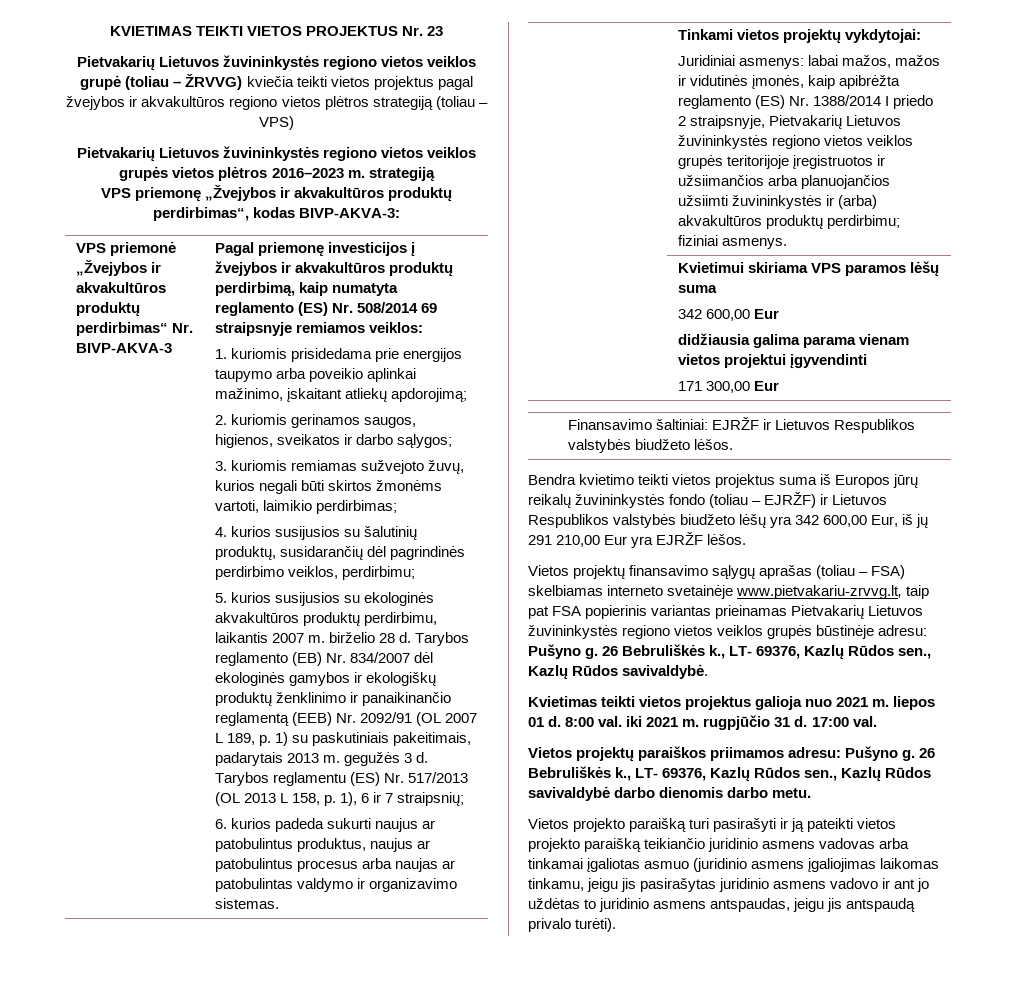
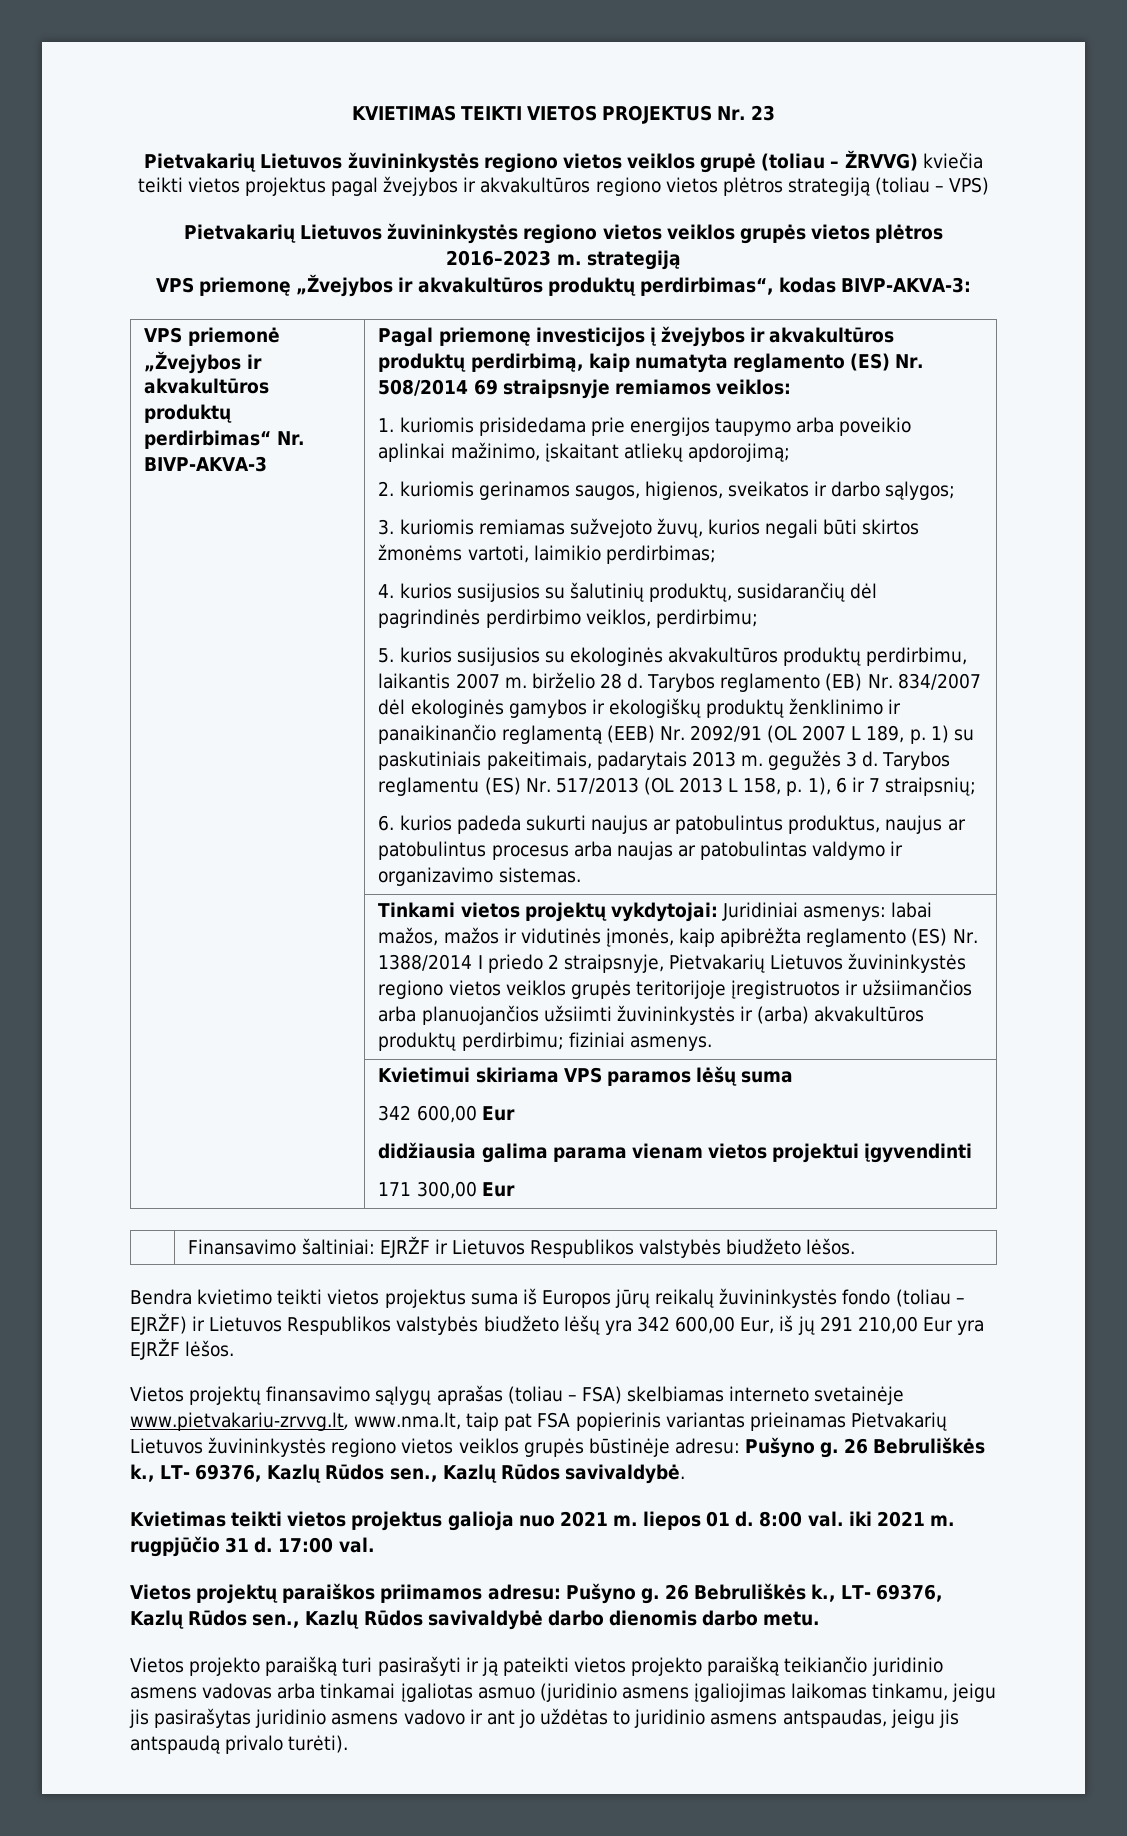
- Tinkami vietos projektų vykdytojai:
- Juridiniai asmenys: labai mažos, mažos ir vidutinės įmonės, kaip apibrėžta reglamento (ES) Nr. 1388/2014 I priedo 2 straipsnyje, Pietvakarių Lietuvos žuvininkystės regiono vietos veiklos grupės teritorijoje įregistruotos ir užsiimančios arba planuojančios užsiimti žuvininkystės ir (arba) akvakultūros produktų perdirbimu; fiziniai asmenys.
+ Tinkami vietos projektų vykdytojai: Juridiniai asmenys: labai mažos, mažos ir vidutinės įmonės, kaip apibrėžta reglamento (ES) Nr. 1388/2014 I priedo 2 straipsnyje, Pietvakarių Lietuvos žuvininkystės regiono vietos veiklos grupės teritorijoje įregistruotos ir užsiimančios arba planuojančios užsiimti žuvininkystės ir (arba) akvakultūros produktų perdirbimu; fiziniai asmenys.
- Vietos projektų finansavimo sąlygų aprašas (toliau – FSA) skelbiamas interneto svetainėje www.pietvakariu-zrvvg.lt, taip pat FSA popierinis variantas prieinamas Pietvakarių Lietuvos žuvininkystės regiono vietos veiklos grupės būstinėje adresu: Pušyno g.
+ Vietos projektų finansavimo sąlygų aprašas (toliau – FSA) skelbiamas interneto svetainėje www.pietvakariu-zrvvg.lt, www.nma.lt, taip pat FSA popierinis variantas prieinamas Pietvakarių Lietuvos žuvininkystės regiono vietos veiklos grupės būstinėje adresu: Pušyno g.

